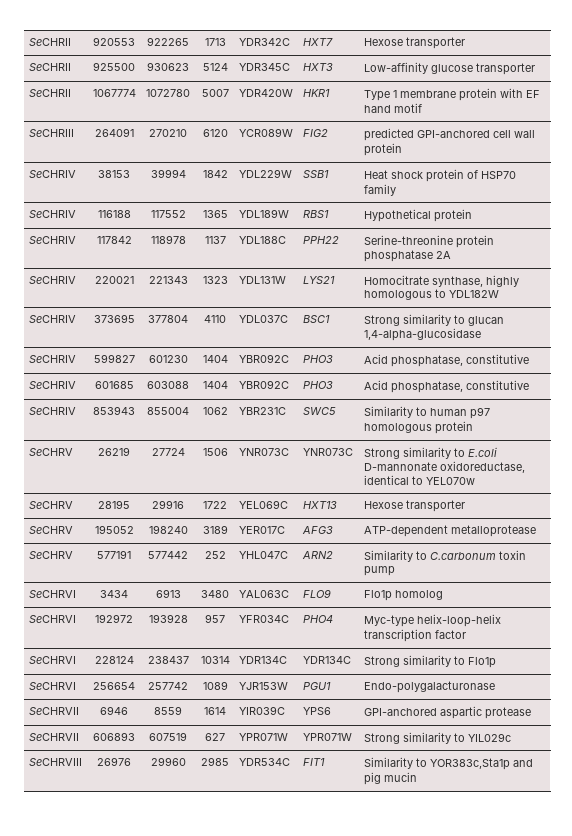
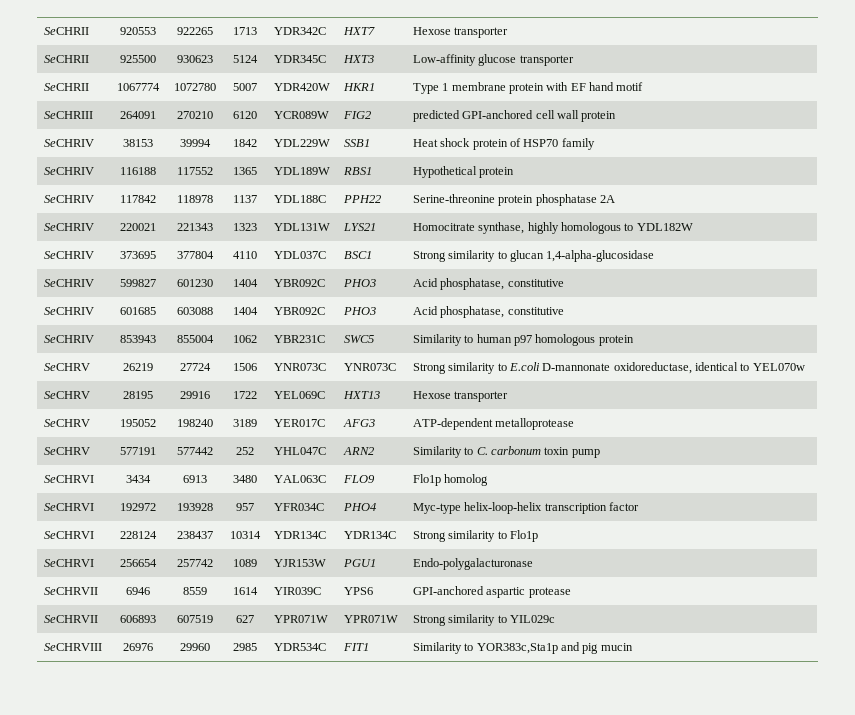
- SeCHRV | 577191 | 577442 | 252 | YHL047C | ARN2 | Similarity to C.carbonum toxin pump
+ SeCHRV | 577191 | 577442 | 252 | YHL047C | ARN2 | Similarity to C. carbonum toxin pump

